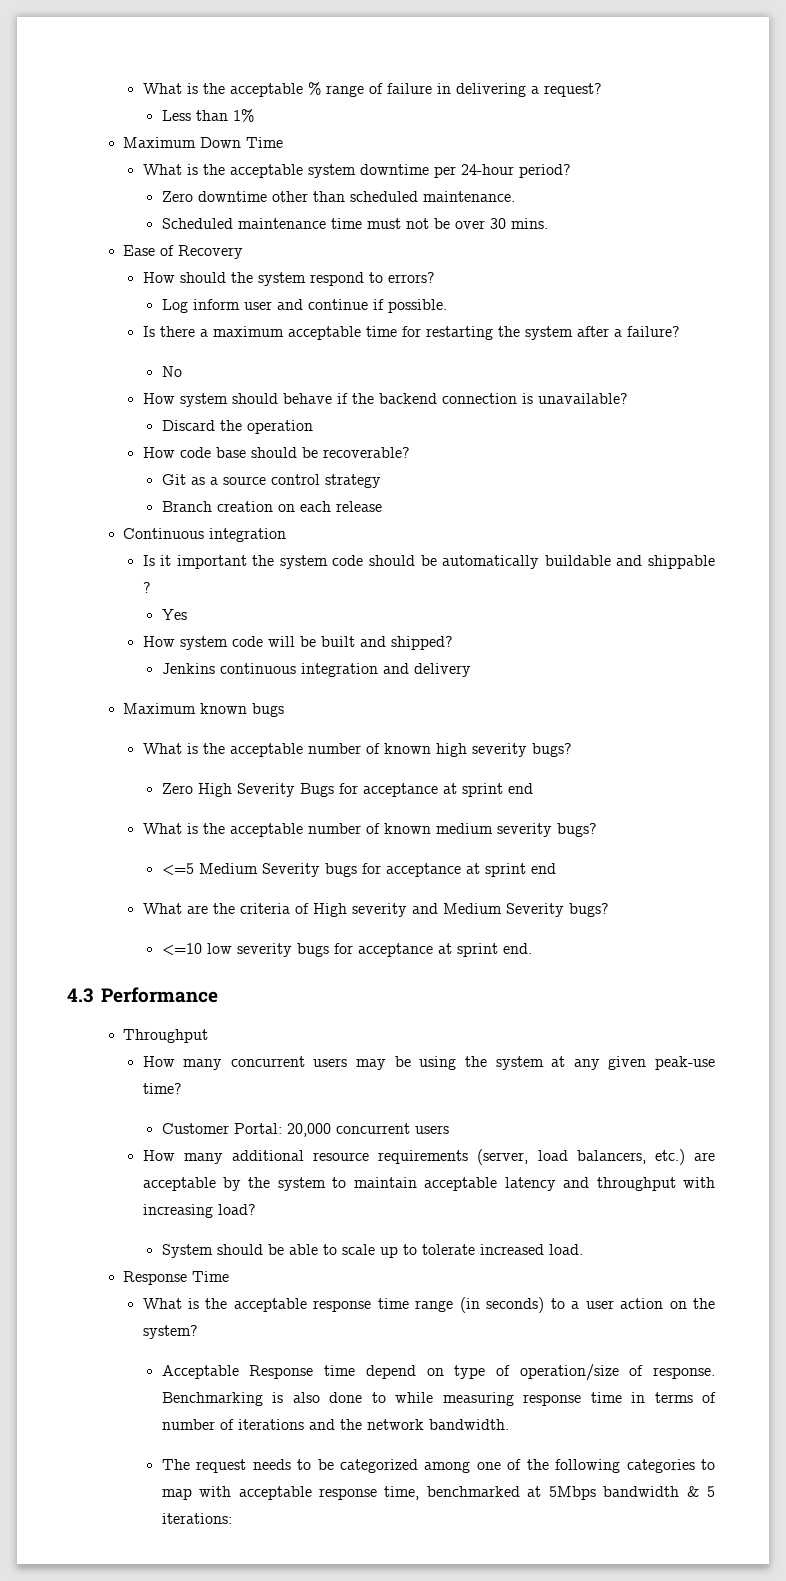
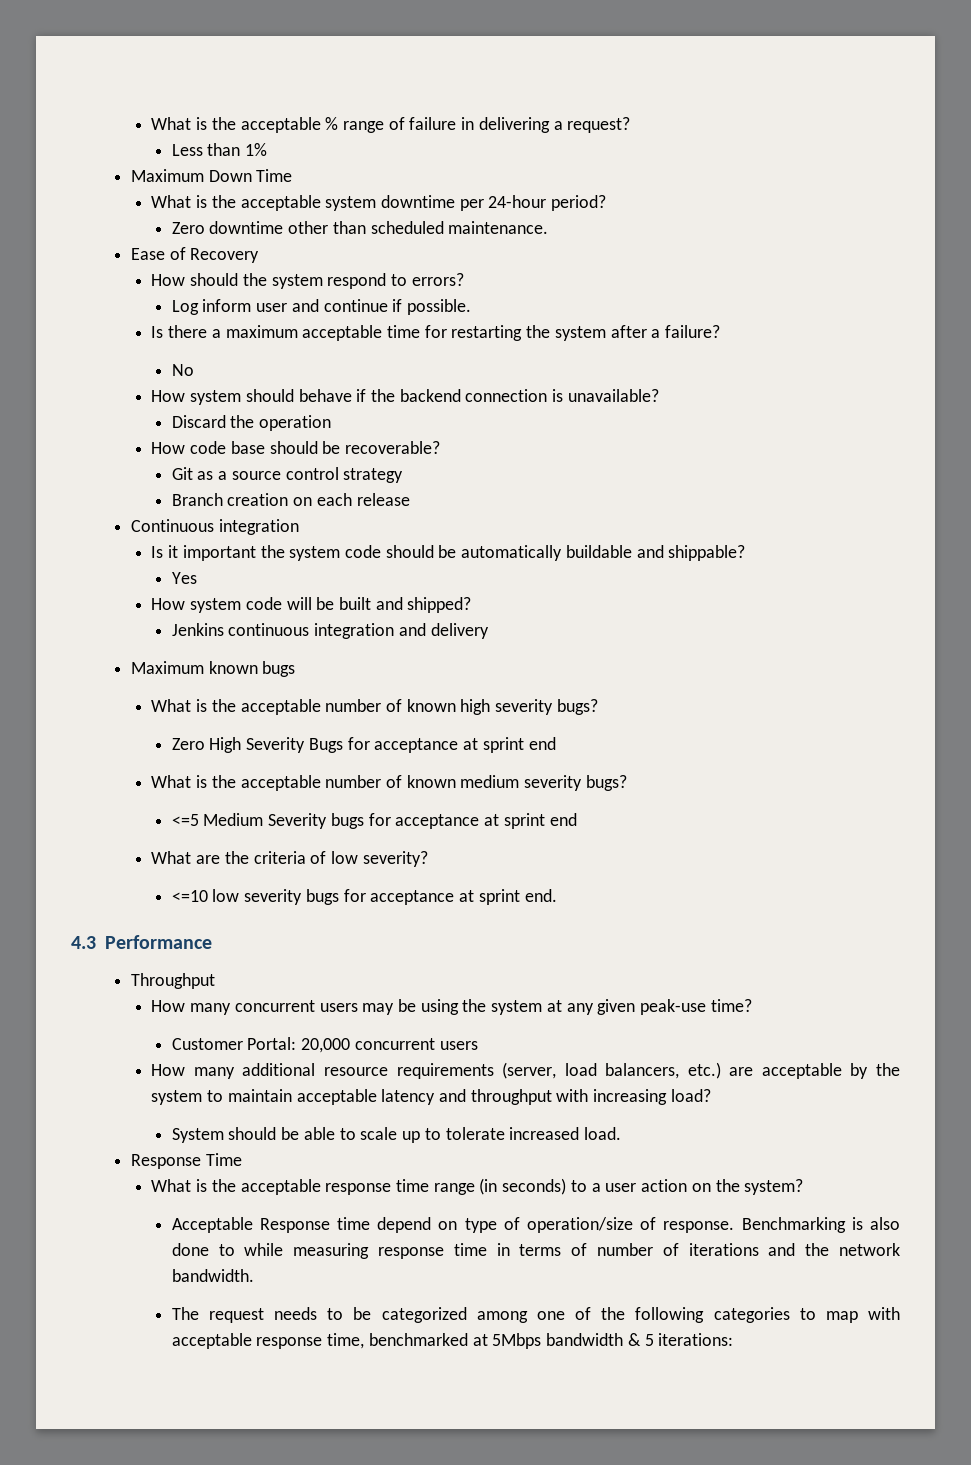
- Scheduled maintenance time must not be over 30 mins.
- Is it important the system code should be automatically buildable and shippable ?
+ Is it important the system code should be automatically buildable and shippable?
- What are the criteria of High severity and Medium Severity bugs?
+ What are the criteria of low severity?

